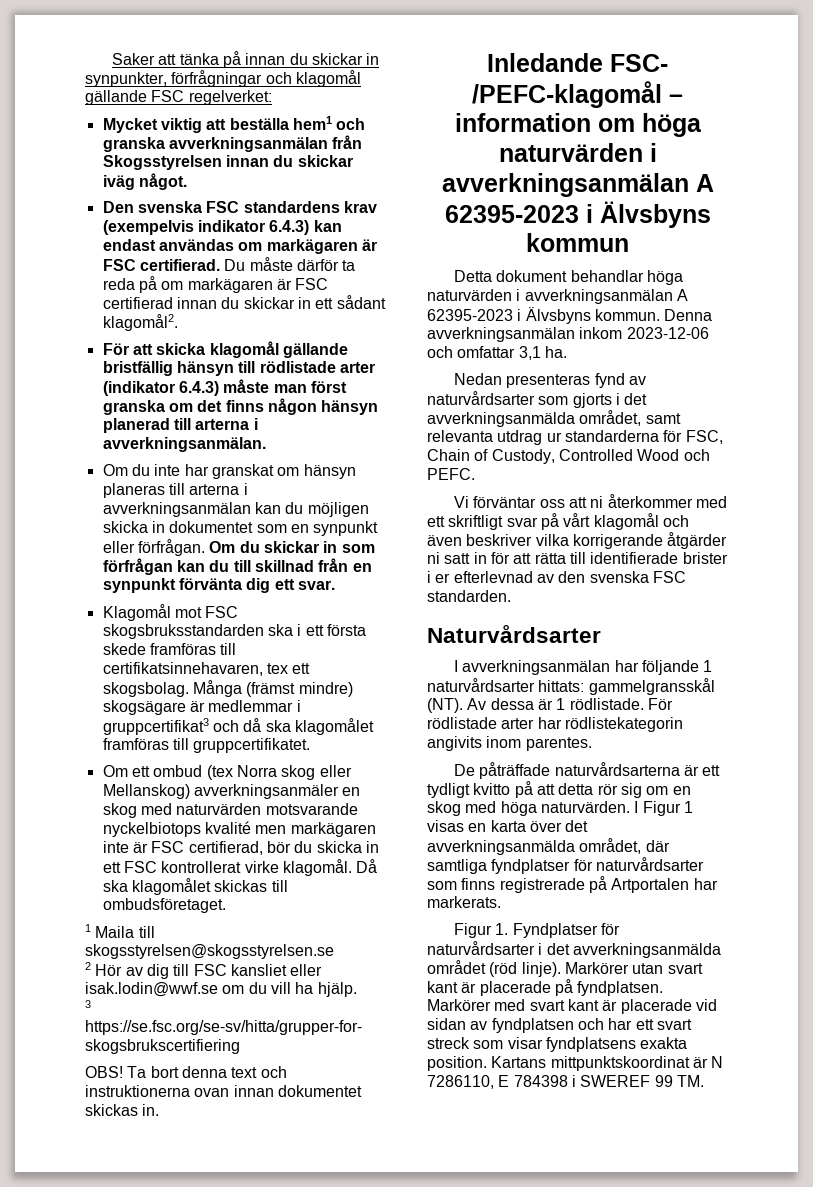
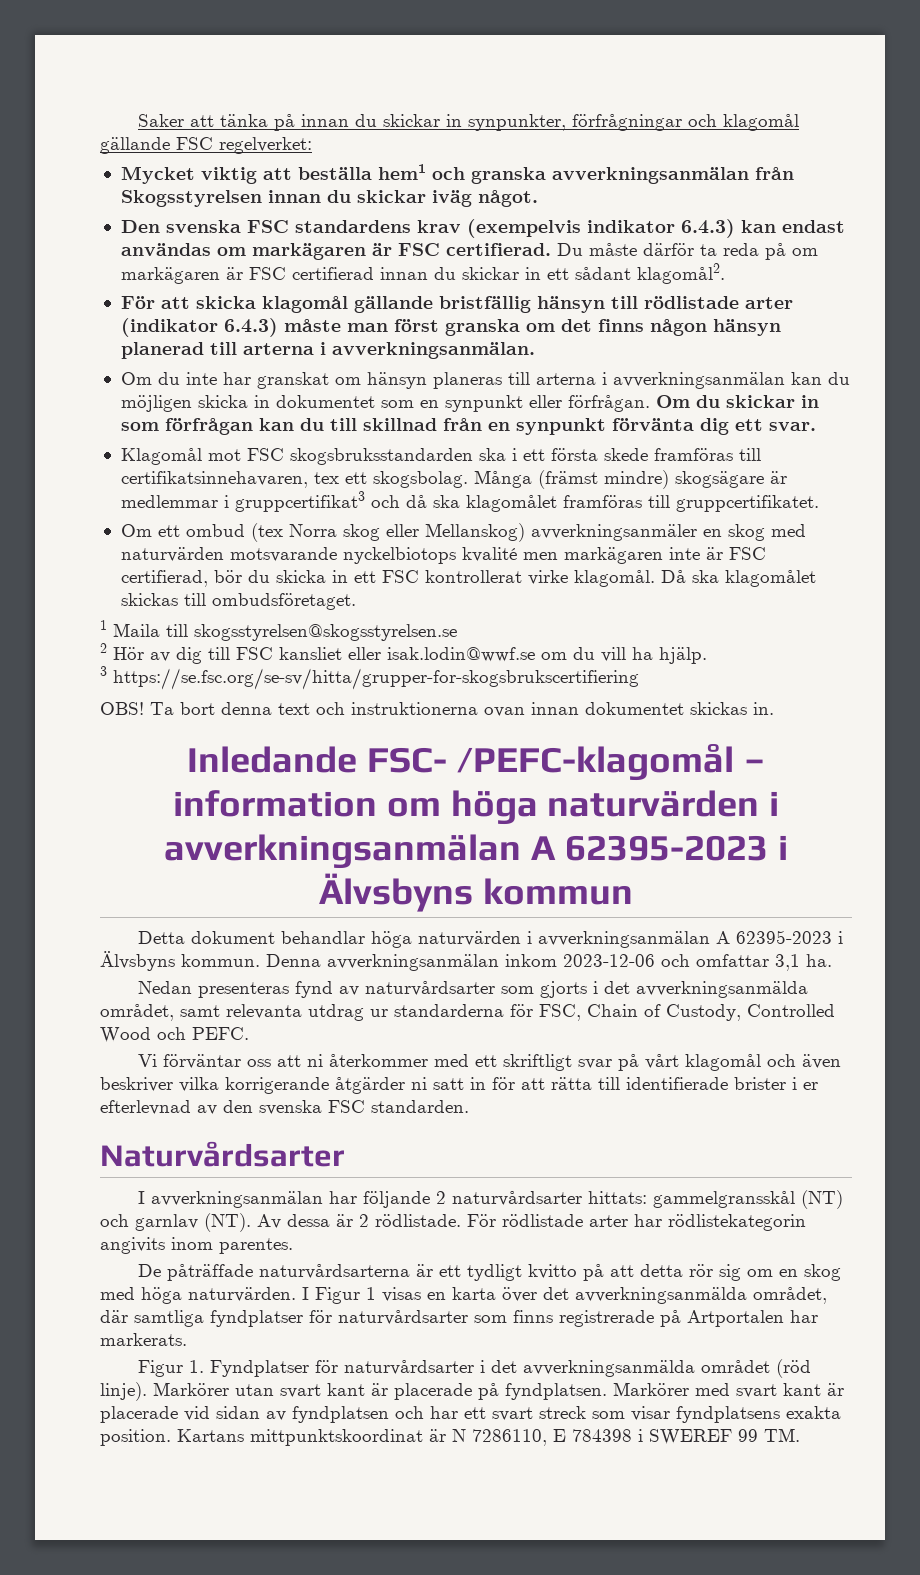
- I avverkningsanmälan har följande 1 naturvårdsarter hittats: gammelgransskål (NT). Av dessa är 1 rödlistade.
+ I avverkningsanmälan har följande 2 naturvårdsarter hittats: gammelgransskål (NT) och garnlav (NT). Av dessa är 2 rödlistade.

